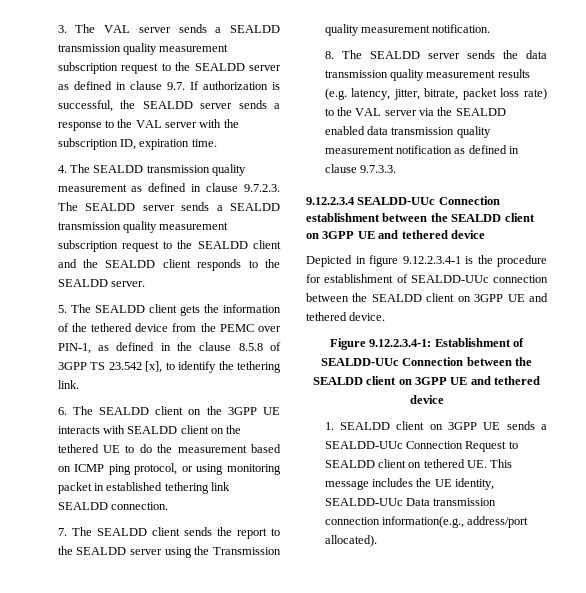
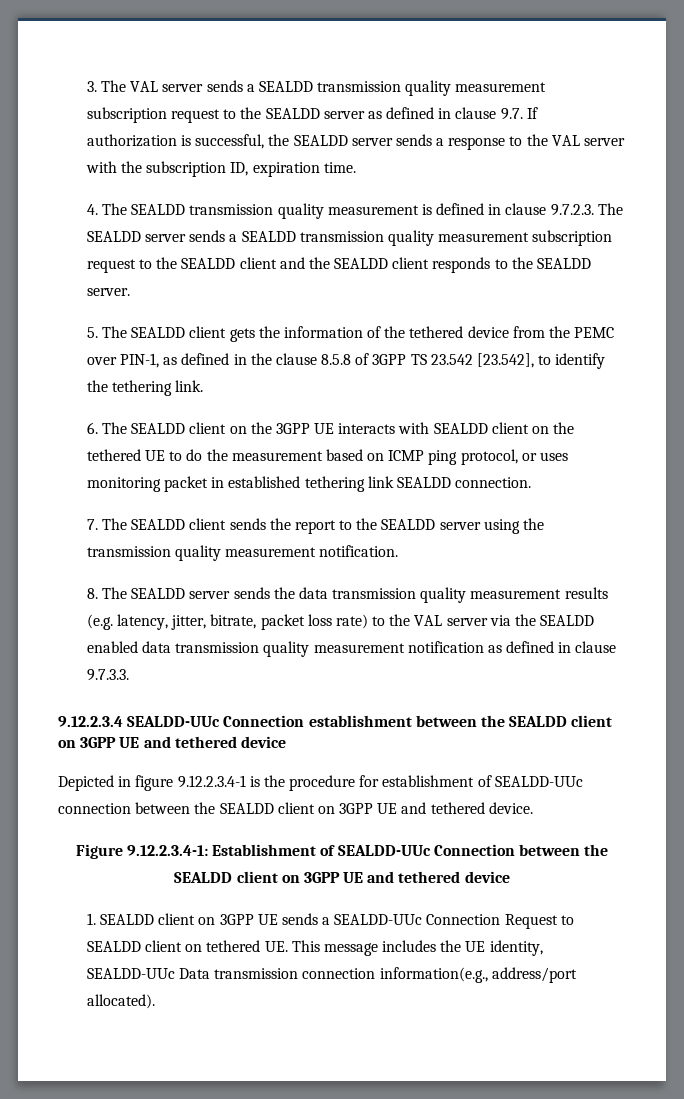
- 4. The SEALDD transmission quality measurement as defined in clause 9.7.2.3. The SEALDD server sends a SEALDD transmission quality measurement subscription request to the SEALDD client and the SEALDD client responds to the SEALDD server.
+ 4. The SEALDD transmission quality measurement is defined in clause 9.7.2.3. The SEALDD server sends a SEALDD transmission quality measurement subscription request to the SEALDD client and the SEALDD client responds to the SEALDD server.
- 5. The SEALDD client gets the information of the tethered device from the PEMC over PIN-1, as defined in the clause 8.5.8 of 3GPP TS 23.542 [x], to identify the tethering link.
+ 5. The SEALDD client gets the information of the tethered device from the PEMC over PIN-1, as defined in the clause 8.5.8 of 3GPP TS 23.542 [23.542], to identify the tethering link.
- 6. The SEALDD client on the 3GPP UE interacts with SEALDD client on the tethered UE to do the measurement based on ICMP ping protocol, or using monitoring packet in established tethering link SEALDD connection.
+ 6. The SEALDD client on the 3GPP UE interacts with SEALDD client on the tethered UE to do the measurement based on ICMP ping protocol, or uses monitoring packet in established tethering link SEALDD connection.
- 7. The SEALDD client sends the report to the SEALDD server using the Transmission quality measurement notification.
+ 7. The SEALDD client sends the report to the SEALDD server using the transmission quality measurement notification.

